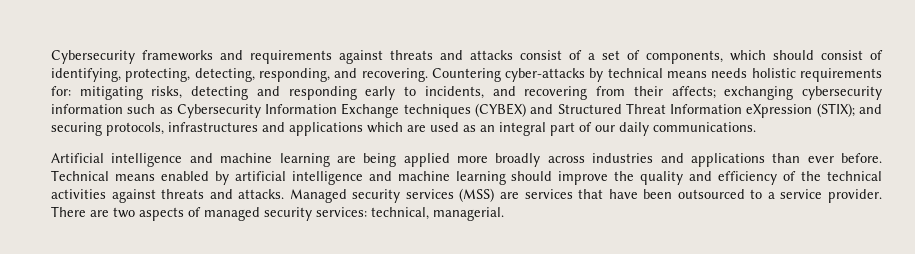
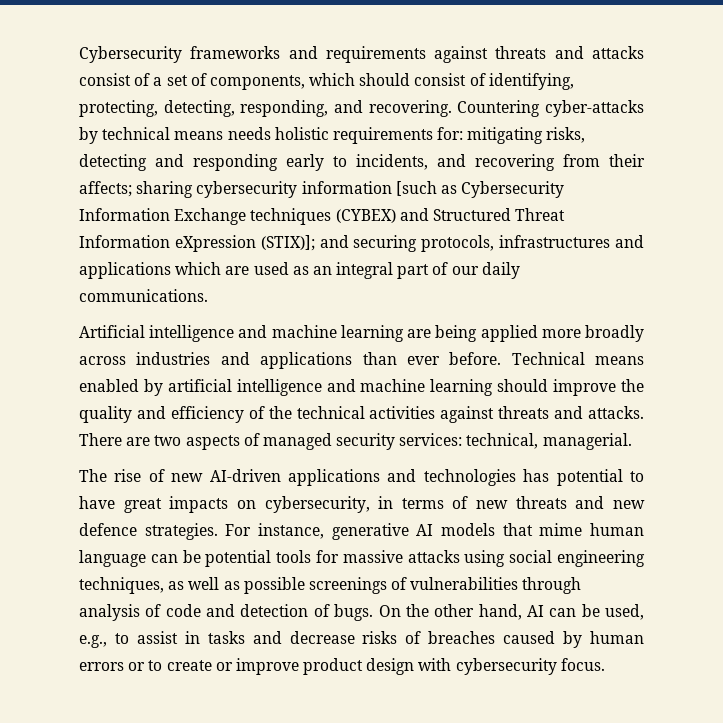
- Countering cyber-attacks by technical means needs holistic requirements for: mitigating risks, detecting and responding early to incidents, and recovering from their affects; exchanging cybersecurity information such as Cybersecurity Information Exchange techniques (CYBEX) and Structured Threat Information eXpression (STIX); and securing protocols, infrastructures and applications which are used as an integral part of our daily communications.
+ Countering cyber-attacks by technical means needs holistic requirements for: mitigating risks, detecting and responding early to incidents, and recovering from their affects; sharing cybersecurity information [such as Cybersecurity Information Exchange techniques (CYBEX) and Structured Threat Information eXpression (STIX)]; and securing protocols, infrastructures and applications which are used as an integral part of our daily communications.
- Managed security services (MSS) are services that have been outsourced to a service provider.
+ The rise of new AI-driven applications and technologies has potential to have great impacts on cybersecurity, in terms of new threats and new defence strategies. For instance, generative AI models that mime human language can be potential tools for massive attacks using social engineering techniques, as well as possible screenings of vulnerabilities through analysis of code and detection of bugs. On the other hand, AI can be used, e.g., to assist in tasks and decrease risks of breaches caused by human errors or to create or improve product design with cybersecurity focus.

